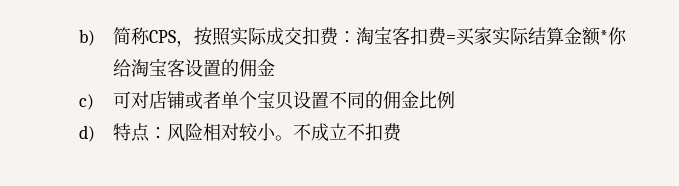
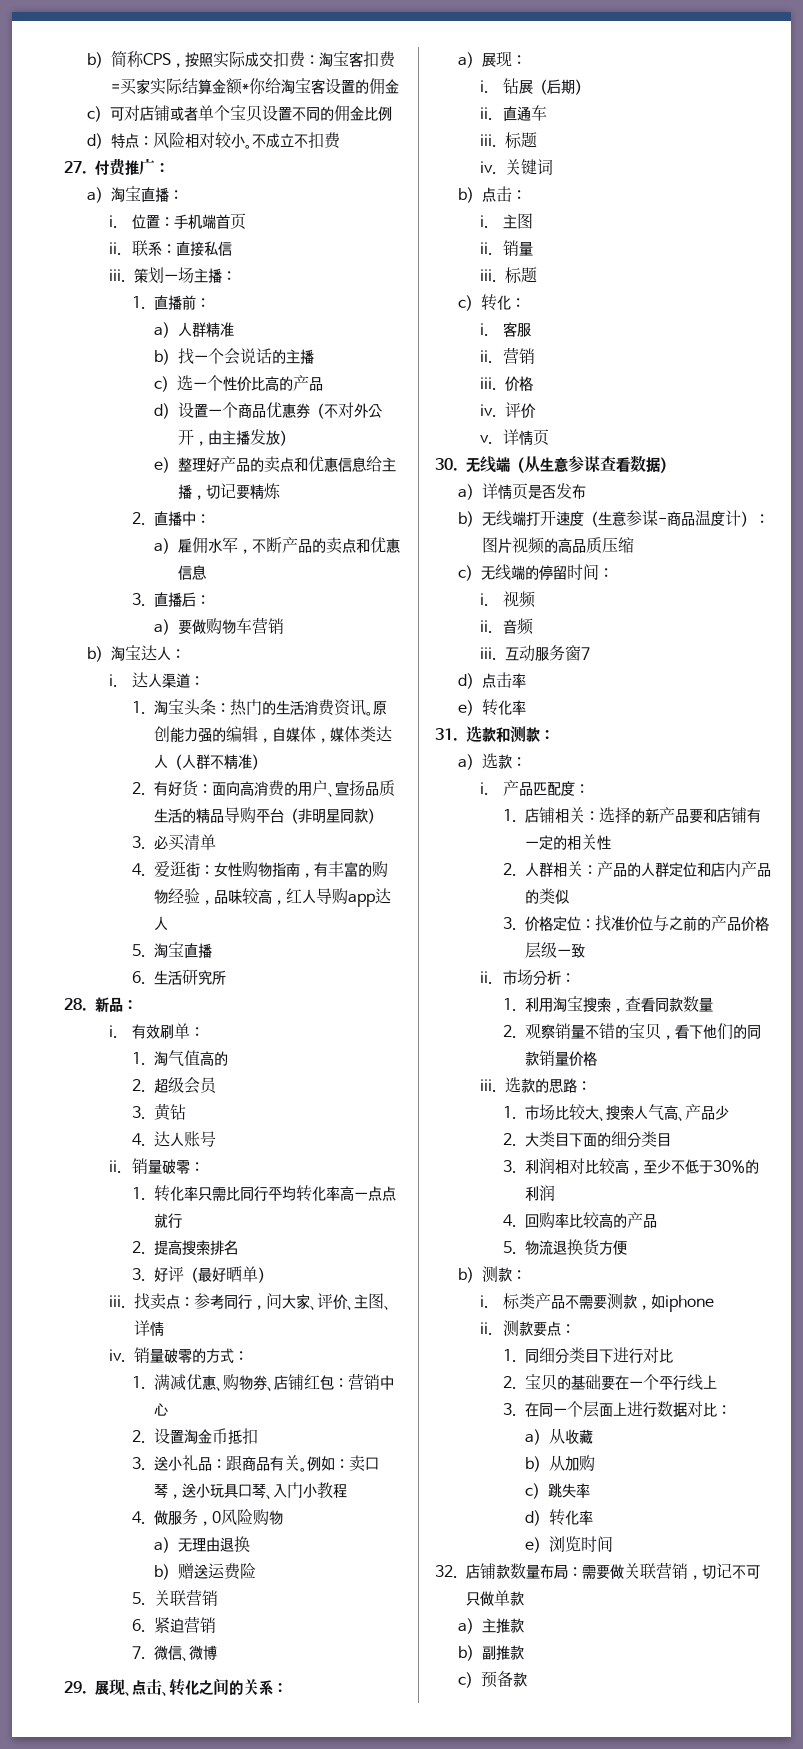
+ 27.付费推广：
+ a)淘宝直播：
+ i.位置：手机端首页
+ ii.联系：直接私信
+ iii.策划一场主播：
+ 1.直播前：
+ a)人群精准
+ b)找一个会说话的主播
+ c)选一个性价比高的产品
+ d)设置一个商品优惠券（不对外公开，由主播发放）
+ e)整理好产品的卖点和优惠信息给主播，切记要精炼
+ 2.直播中：
+ a)雇佣水军，不断产品的卖点和优惠信息
+ 3.直播后：
+ a)要做购物车营销
+ b)淘宝达人：
+ i.达人渠道：
+ 1.淘宝头条：热门的生活消费资讯。原创能力强的编辑，自媒体，媒体类达人（人群不精准）
+ 2.有好货：面向高消费的用户、宣扬品质生活的精品导购平台（非明星同款）
+ 3.必买清单
+ 4.爱逛街：女性购物指南，有丰富的购物经验，品味较高，红人导购app达人
+ 5.淘宝直播
+ 6.生活研究所
+ 28.新品：
+ i.有效刷单：
+ 1.淘气值高的
+ 2.超级会员
+ 3.黄钻
+ 4.达人账号
+ ii.销量破零：
+ 1.转化率只需比同行平均转化率高一点点就行
+ 2.提高搜索排名
+ 3.好评（最好晒单）
+ iii.找卖点：参考同行，问大家、评价、主图、详情
+ iv.销量破零的方式：
+ 1.满减优惠、购物券、店铺红包：营销中心
+ 2.设置淘金币抵扣
+ 3.送小礼品：跟商品有关。例如：卖口琴，送小玩具口琴、入门小教程
+ 4.做服务，0风险购物
+ a)无理由退换
+ b)赠送运费险
+ 5.关联营销
+ 6.紧迫营销
+ 7.微信、微博
+ 29.展现、点击、转化之间的关系：
+ a)展现：
+ i.钻展（后期）
+ ii.直通车
+ iii.标题
+ iv.关键词
+ b)点击：
+ i.主图
+ ii.销量
+ iii.标题
+ c)转化：
+ i.客服
+ ii.营销
+ iii.价格
+ iv.评价
+ v.详情页
+ 30.无线端（从生意参谋查看数据）
+ a)详情页是否发布
+ b)无线端打开速度（生意参谋-商品温度计）：图片视频的高品质压缩
+ c)无线端的停留时间：
+ i.视频
+ ii.音频
+ iii.互动服务窗7
+ d)点击率
+ e)转化率
+ 31.选款和测款：
+ a)选款：
+ i.产品匹配度：
+ 1.店铺相关：选择的新产品要和店铺有一定的相关性
+ 2.人群相关：产品的人群定位和店内产品的类似
+ 3.价格定位：找准价位与之前的产品价格层级一致
+ ii.市场分析：
+ 1.利用淘宝搜索，查看同款数量
+ 2.观察销量不错的宝贝，看下他们的同款销量价格
+ iii.选款的思路：
+ 1.市场比较大、搜索人气高、产品少
+ 2.大类目下面的细分类目
+ 3.利润相对比较高，至少不低于30%的利润
+ 4.回购率比较高的产品
+ 5.物流退换货方便
+ b)测款：
+ i.标类产品不需要测款，如iphone
+ ii.测款要点：
+ 1.同细分类目下进行对比
+ 2.宝贝的基础要在一个平行线上
+ 3.在同一个层面上进行数据对比：
+ a)从收藏
+ b)从加购
+ c)跳失率
+ d)转化率
+ e)浏览时间
+ 32.店铺款数量布局：需要做关联营销，切记不可只做单款
+ a)主推款
+ b)副推款
+ c)预备款

